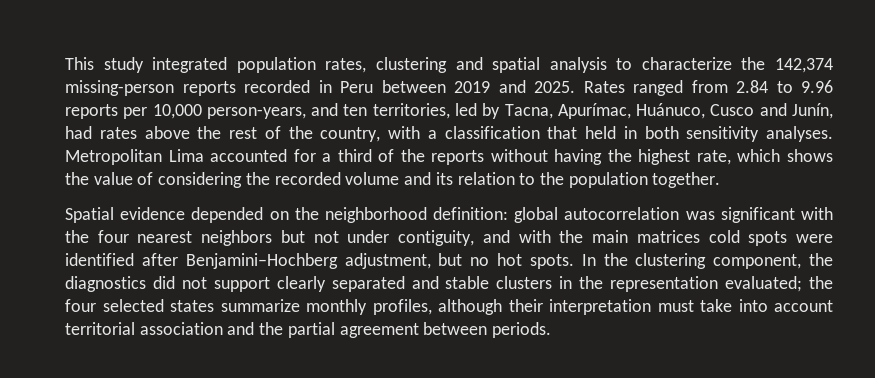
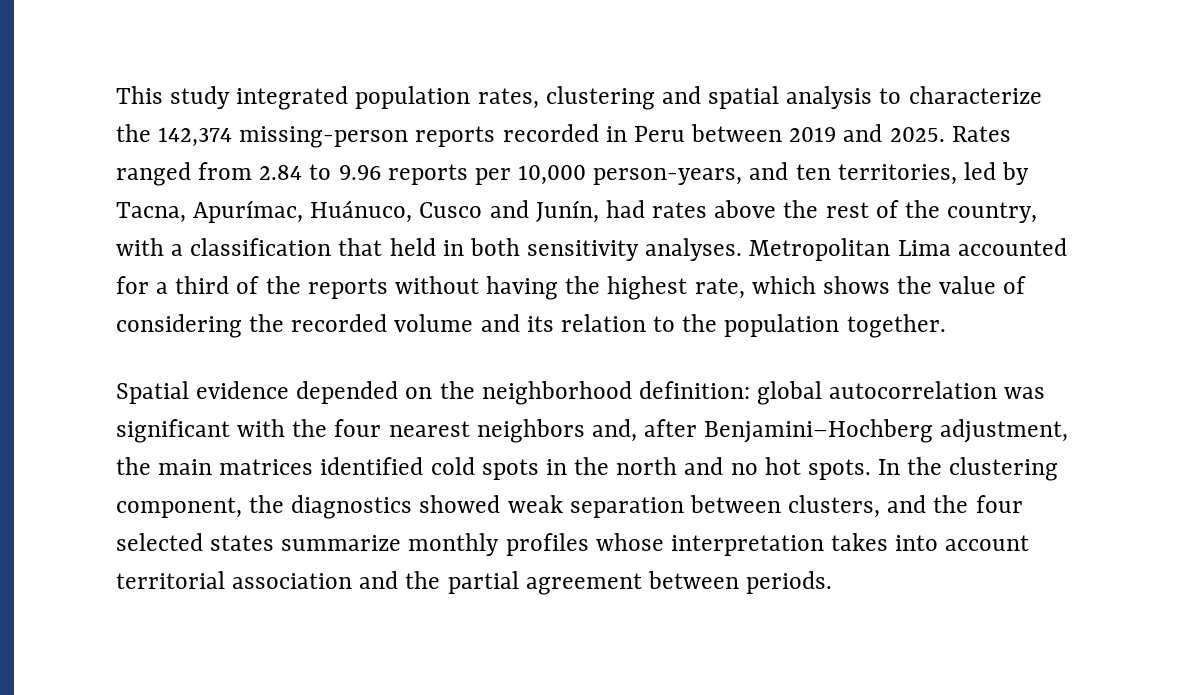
- Spatial evidence depended on the neighborhood definition: global autocorrelation was significant with the four nearest neighbors but not under contiguity, and with the main matrices cold spots were identified after Benjamini–Hochberg adjustment, but no hot spots.
+ Spatial evidence depended on the neighborhood definition: global autocorrelation was significant with the four nearest neighbors and, after Benjamini–Hochberg adjustment, the main matrices identified cold spots in the north and no hot spots.
- In the clustering component, the diagnostics did not support clearly separated and stable clusters in the representation evaluated; the four selected states summarize monthly profiles, although their interpretation must take into account territorial association and the partial agreement between periods.
+ In the clustering component, the diagnostics showed weak separation between clusters, and the four selected states summarize monthly profiles whose interpretation takes into account territorial association and the partial agreement between periods.

